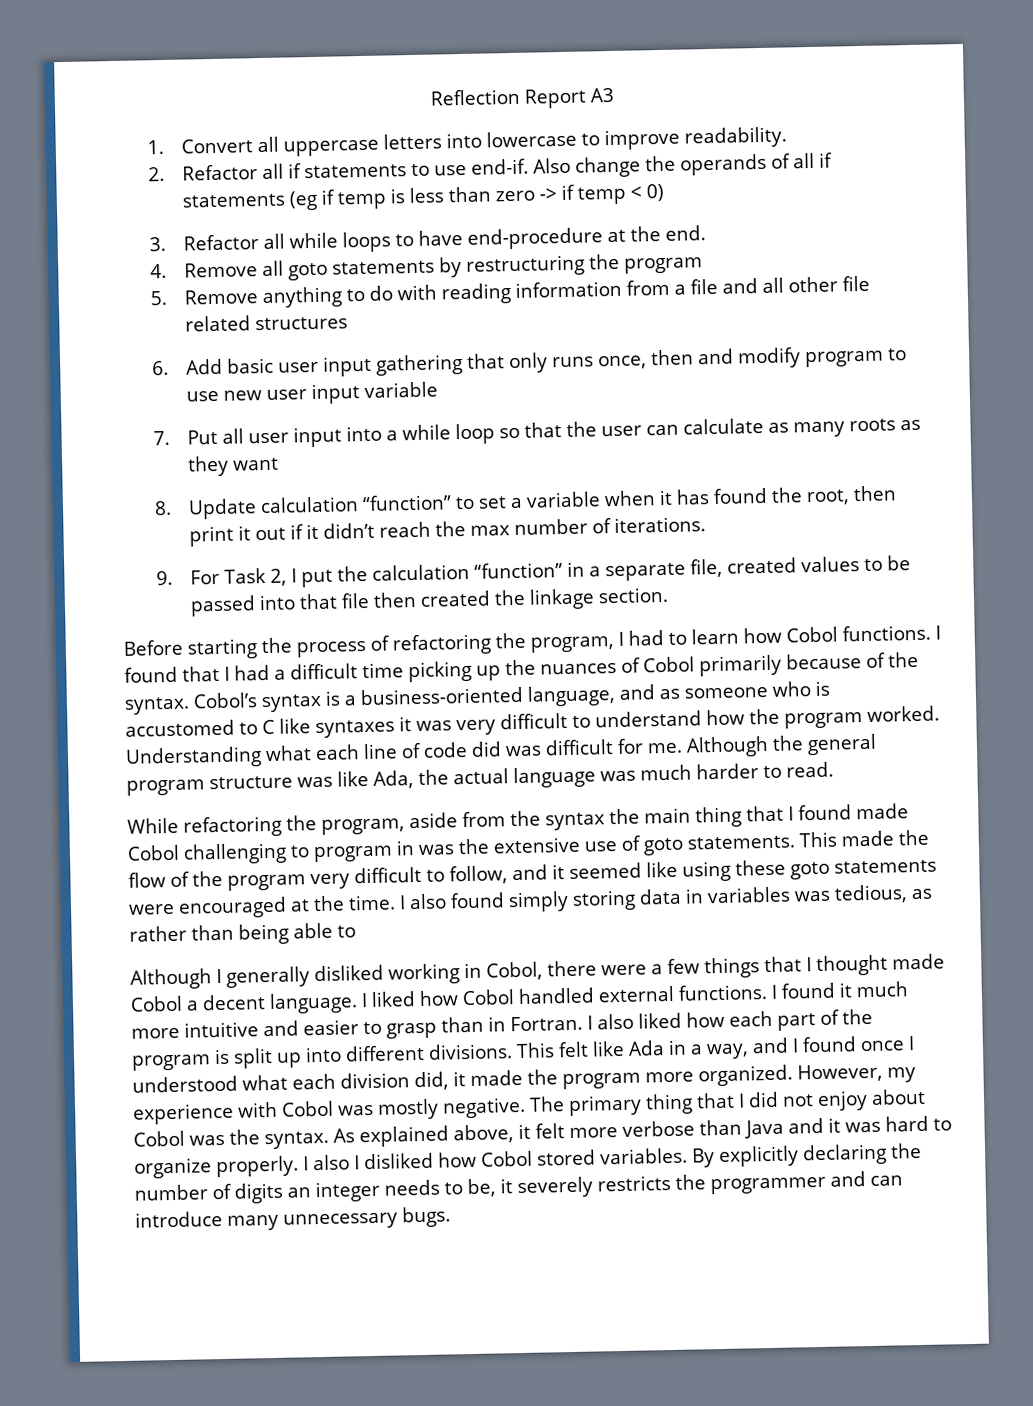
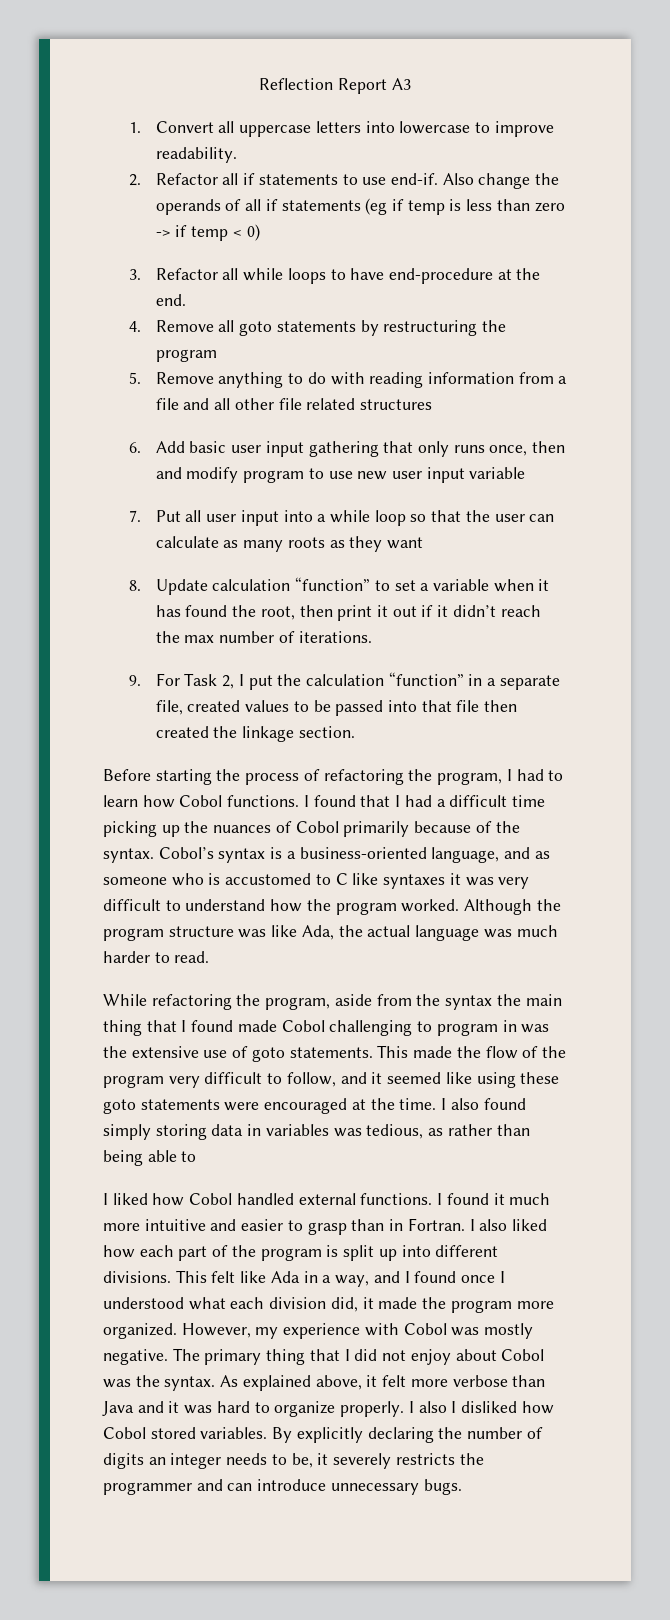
- Understanding what each line of code did was difficult for me.
- Although the general program structure was like Ada, the actual language was much harder to read.
+ Although the program structure was like Ada, the actual language was much harder to read.
- Although I generally disliked working in Cobol, there were a few things that I thought made Cobol a decent language.
- By explicitly declaring the number of digits an integer needs to be, it severely restricts the programmer and can introduce many unnecessary bugs.
+ By explicitly declaring the number of digits an integer needs to be, it severely restricts the programmer and can introduce unnecessary bugs.

